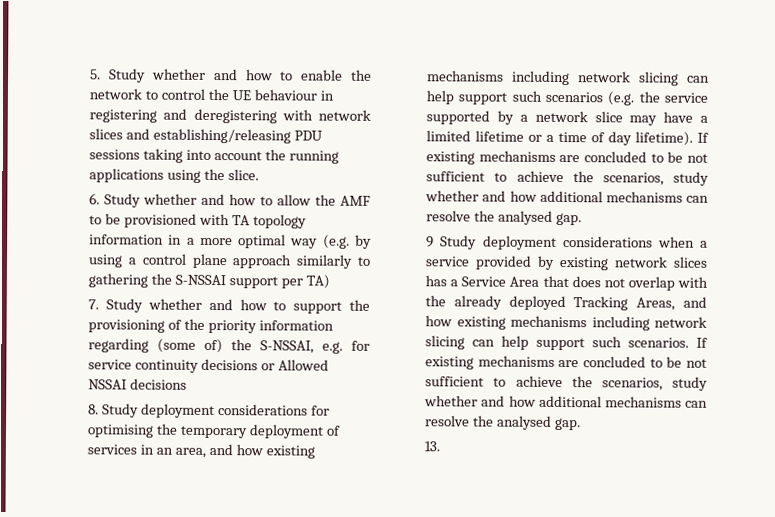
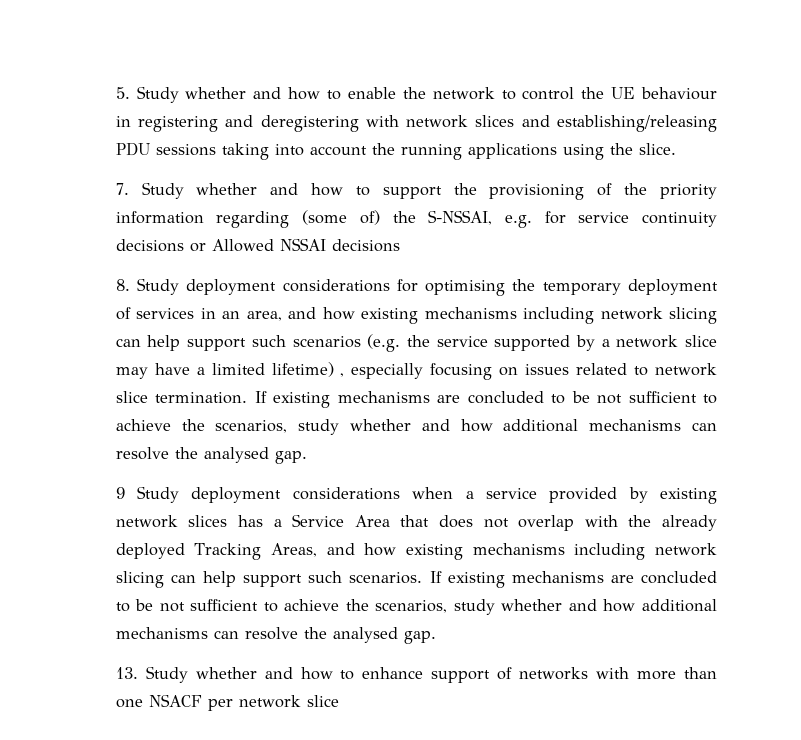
- 6. Study whether and how to allow the AMF to be provisioned with TA topology information in a more optimal way (e.g. by using a control plane approach similarly to gathering the S-NSSAI support per TA)
- 8. Study deployment considerations for optimising the temporary deployment of services in an area, and how existing mechanisms including network slicing can help support such scenarios (e.g. the service supported by a network slice may have a limited lifetime or a time of day lifetime).
+ 8. Study deployment considerations for optimising the temporary deployment of services in an area, and how existing mechanisms including network slicing can help support such scenarios (e.g. the service supported by a network slice may have a limited lifetime) , especially focusing on issues related to network slice termination.
- 13.
+ 13. Study whether and how to enhance support of networks with more than one NSACF per network slice

